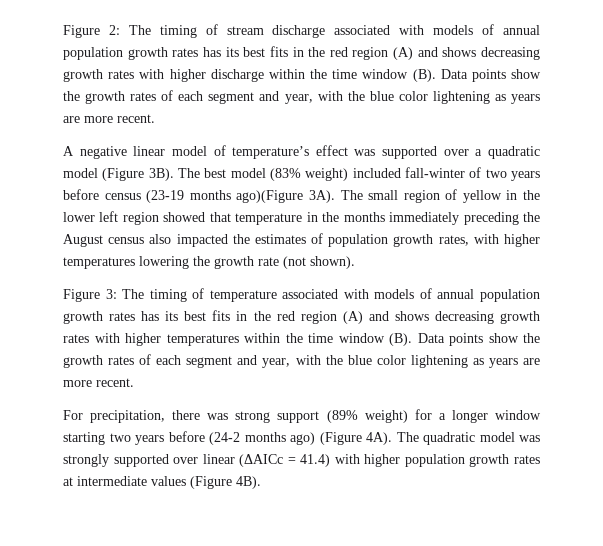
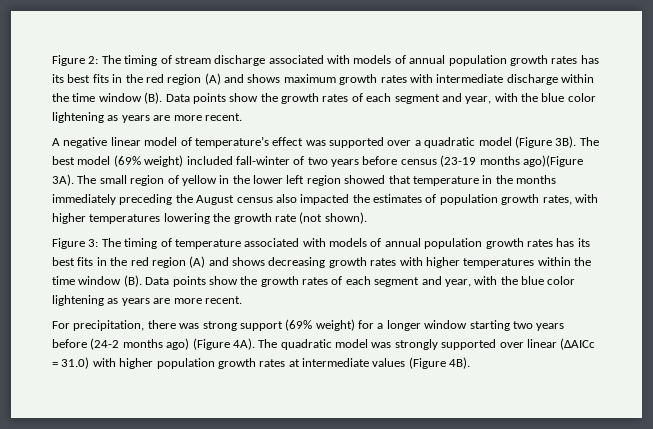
- Figure 2: The timing of stream discharge associated with models of annual population growth rates has its best fits in the red region (A) and shows decreasing growth rates with higher discharge within the time window (B). Data points show the growth rates of each segment and year, with the blue color lightening as years are more recent.
+ Figure 2: The timing of stream discharge associated with models of annual population growth rates has its best fits in the red region (A) and shows maximum growth rates with intermediate discharge within the time window (B). Data points show the growth rates of each segment and year, with the blue color lightening as years are more recent.
- The best model (83% weight) included fall-winter of two years before census (23-19 months ago)(Figure 3A).
+ The best model (69% weight) included fall-winter of two years before census (23-19 months ago)(Figure 3A).
- For precipitation, there was strong support (89% weight) for a longer window starting two years before (24-2 months ago) (Figure 4A).
+ For precipitation, there was strong support (69% weight) for a longer window starting two years before (24-2 months ago) (Figure 4A).
- The quadratic model was strongly supported over linear (ΔAICc = 41.4) with higher population growth rates at intermediate values (Figure 4B).
+ The quadratic model was strongly supported over linear (ΔAICc = 31.0) with higher population growth rates at intermediate values (Figure 4B).

